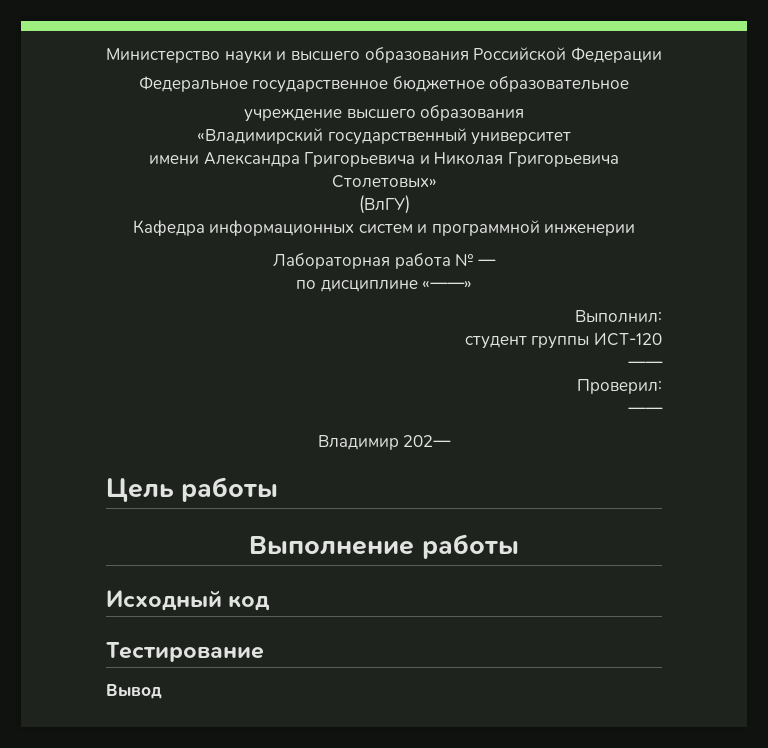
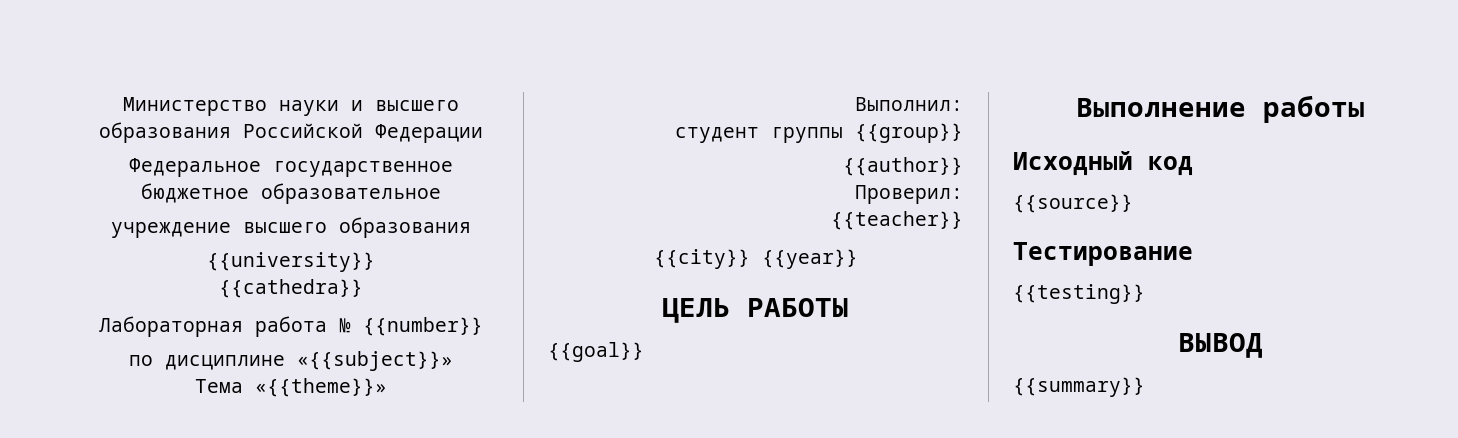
- «Владимирский государственный университет
- имени Александра Григорьевича и Николая Григорьевича Столетовых»
- (ВлГУ)
- Кафедра информационных систем и программной инженерии
+ {{university}}
+ {{cathedra}}
- Лабораторная работа № —
+ Лабораторная работа № {{number}}
- по дисциплине «——»
+ по дисциплине «{{subject}}»
+ Тема «{{theme}}»
- студент группы ИСТ-120
- ——
+ студент группы {{group}}
+ {{author}}
  Проверил:
- ——
- Владимир 202—
- Цель работы
+ {{teacher}}
+ {{city}} {{year}}
+ ЦЕЛЬ РАБОТЫ
+ {{goal}}
+ {{source}}
- Вывод
+ {{testing}}
+ ВЫВОД
+ {{summary}}

